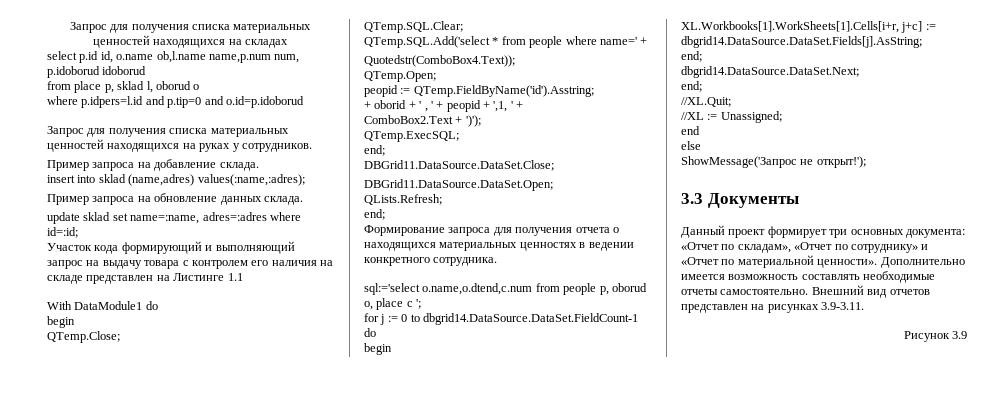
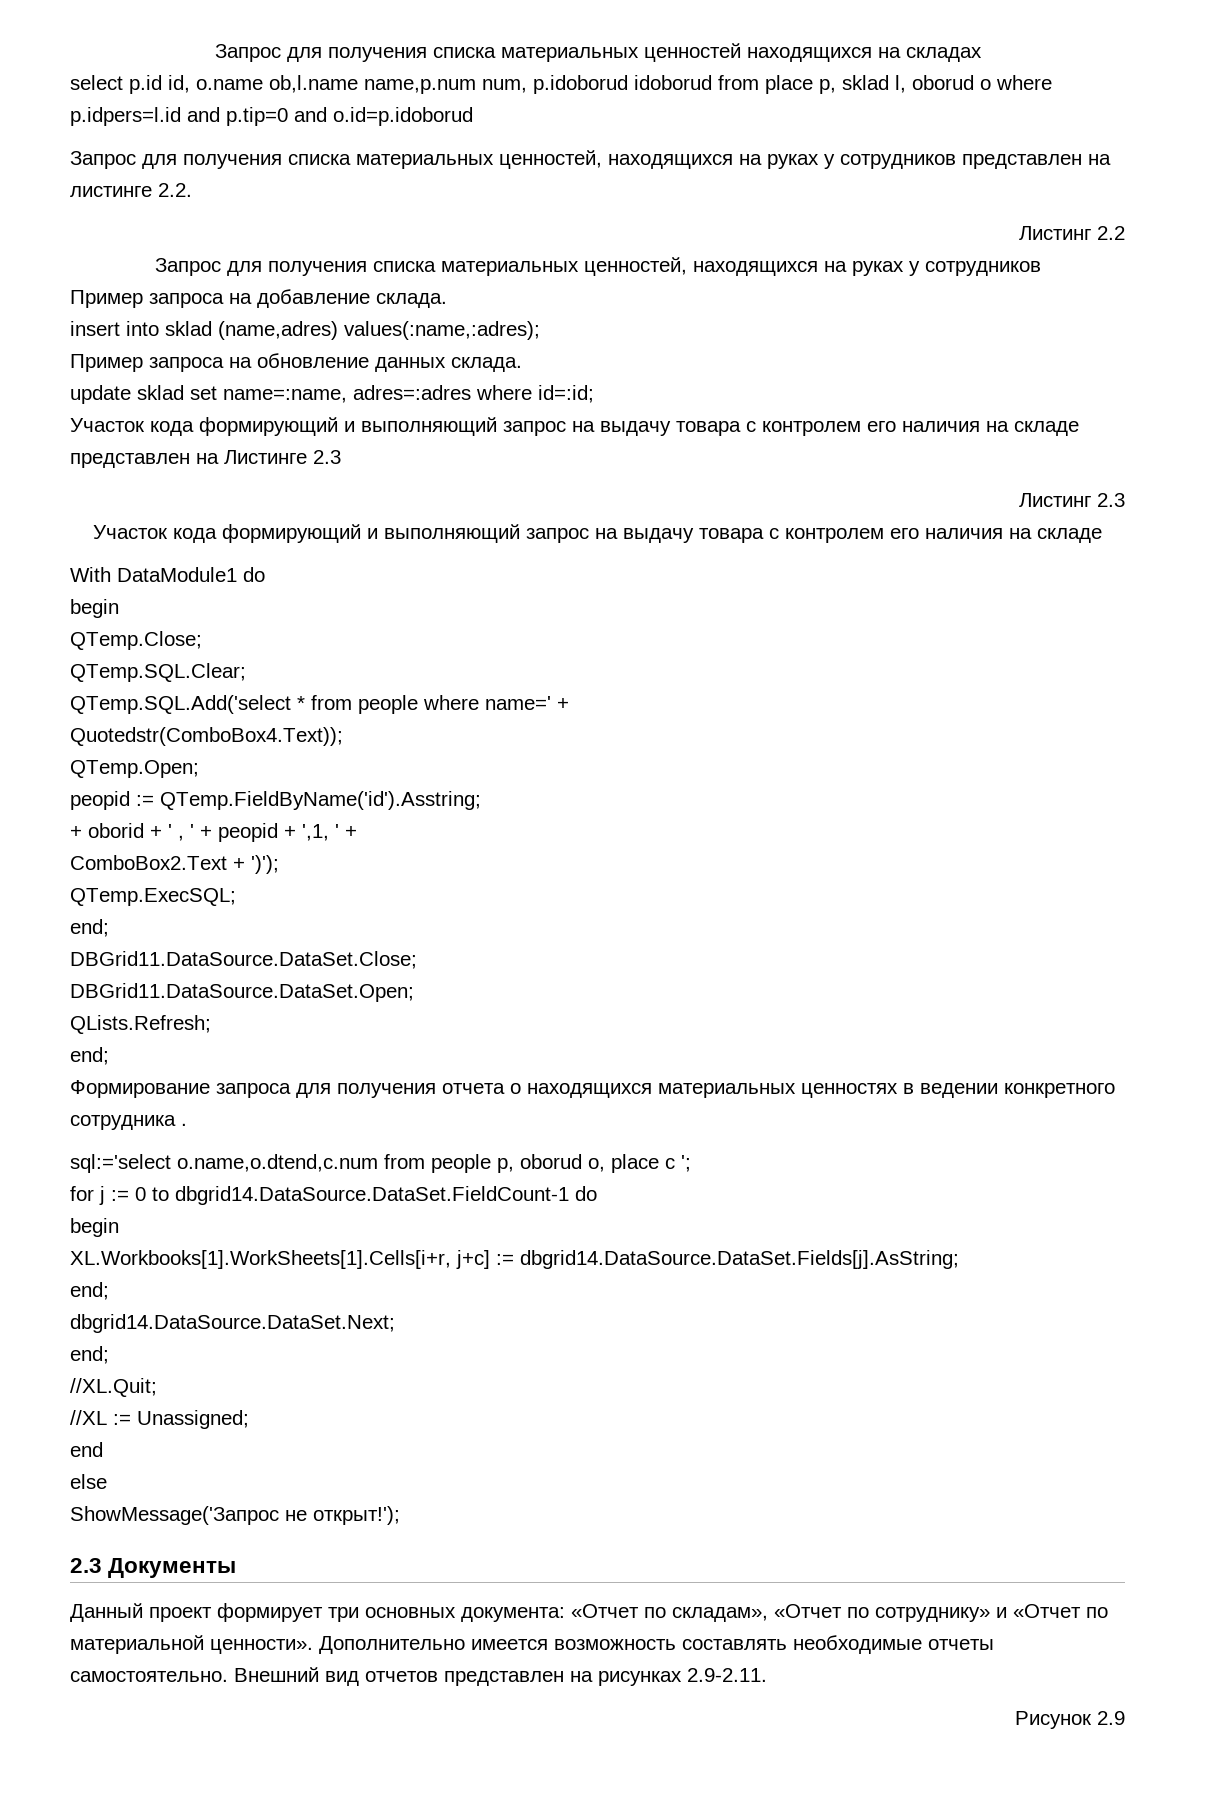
- select p.id id, o.name ob,l.name name,p.num num, p.idoborud idoborud
- from place p, sklad l, oborud o
- where p.idpers=l.id and p.tip=0 and o.id=p.idoborud
+ select p.id id, o.name ob,l.name name,p.num num, p.idoborud idoborud from place p, sklad l, oborud o where p.idpers=l.id and p.tip=0 and o.id=p.idoborud
- Запрос для получения списка материальных ценностей находящихся на руках у сотрудников.
+ Запрос для получения списка материальных ценностей, находящихся на руках у сотрудников представлен на листинге 2.2.
+ Листинг 2.2
+ Запрос для получения списка материальных ценностей, находящихся на руках у сотрудников
- Участок кода формирующий и выполняющий запрос на выдачу товара с контролем его наличия на складе представлен на Листинге 1.1
+ Участок кода формирующий и выполняющий запрос на выдачу товара с контролем его наличия на складе представлен на Листинге 2.3
+ Листинг 2.3
+ Участок кода формирующий и выполняющий запрос на выдачу товара с контролем его наличия на складе
- Формирование запроса для получения отчета о находящихся материальных ценностях в ведении конкретного сотрудника.
+ Формирование запроса для получения отчета о находящихся материальных ценностях в ведении конкретного сотрудника .
- 3.3 Документы
+ 2.3 Документы
- Внешний вид отчетов представлен на рисунках 3.9-3.11.
+ Внешний вид отчетов представлен на рисунках 2.9-2.11.
- Рисунок 3.9
+ Рисунок 2.9

